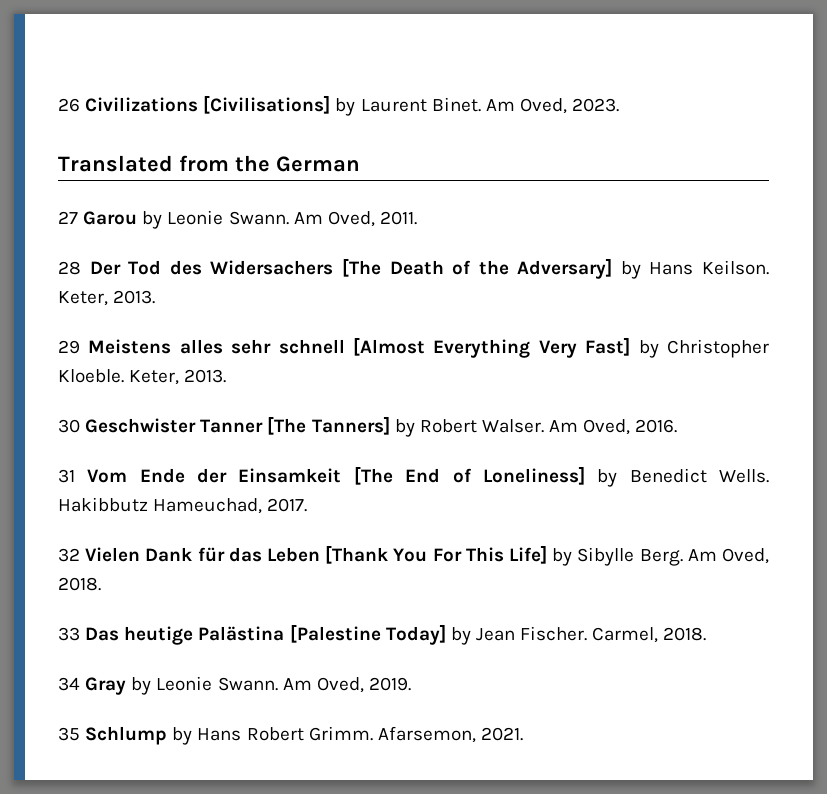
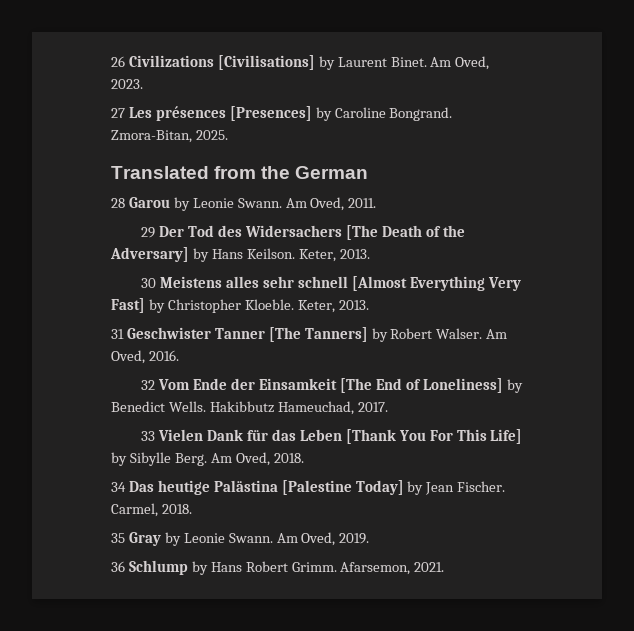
+ 27 Les présences [Presences] by Caroline Bongrand. Zmora-Bitan, 2025.
- 27 Garou by Leonie Swann.
+ 28 Garou by Leonie Swann.
- 28 Der Tod des Widersachers [The Death of the Adversary] by Hans Keilson.
+ 29 Der Tod des Widersachers [The Death of the Adversary] by Hans Keilson.
- 29 Meistens alles sehr schnell [Almost Everything Very Fast] by Christopher Kloeble.
+ 30 Meistens alles sehr schnell [Almost Everything Very Fast] by Christopher Kloeble.
- 30 Geschwister Tanner [The Tanners] by Robert Walser.
+ 31 Geschwister Tanner [The Tanners] by Robert Walser.
- 31 Vom Ende der Einsamkeit [The End of Loneliness] by Benedict Wells.
+ 32 Vom Ende der Einsamkeit [The End of Loneliness] by Benedict Wells.
- 32 Vielen Dank für das Leben [Thank You For This Life] by Sibylle Berg.
+ 33 Vielen Dank für das Leben [Thank You For This Life] by Sibylle Berg.
- 33 Das heutige Palästina [Palestine Today] by Jean Fischer.
+ 34 Das heutige Palästina [Palestine Today] by Jean Fischer.
- 34 Gray by Leonie Swann.
+ 35 Gray by Leonie Swann.
- 35 Schlump by Hans Robert Grimm.
+ 36 Schlump by Hans Robert Grimm.

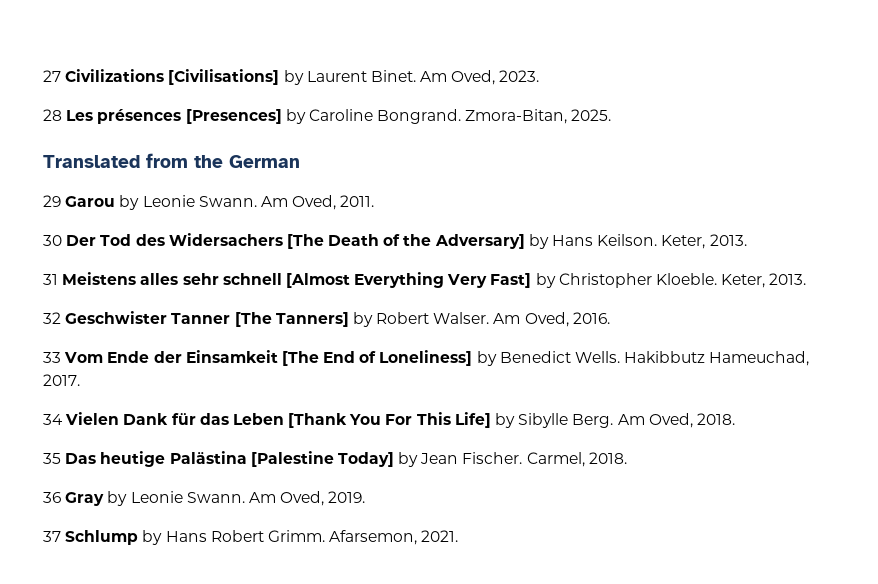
- 26 Civilizations [Civilisations] by Laurent Binet.
+ 27 Civilizations [Civilisations] by Laurent Binet.
- 27 Les présences [Presences] by Caroline Bongrand.
+ 28 Les présences [Presences] by Caroline Bongrand.
- 28 Garou by Leonie Swann.
+ 29 Garou by Leonie Swann.
- 29 Der Tod des Widersachers [The Death of the Adversary] by Hans Keilson.
+ 30 Der Tod des Widersachers [The Death of the Adversary] by Hans Keilson.
- 30 Meistens alles sehr schnell [Almost Everything Very Fast] by Christopher Kloeble.
+ 31 Meistens alles sehr schnell [Almost Everything Very Fast] by Christopher Kloeble.
- 31 Geschwister Tanner [The Tanners] by Robert Walser.
+ 32 Geschwister Tanner [The Tanners] by Robert Walser.
- 32 Vom Ende der Einsamkeit [The End of Loneliness] by Benedict Wells.
+ 33 Vom Ende der Einsamkeit [The End of Loneliness] by Benedict Wells.
- 33 Vielen Dank für das Leben [Thank You For This Life] by Sibylle Berg.
+ 34 Vielen Dank für das Leben [Thank You For This Life] by Sibylle Berg.
- 34 Das heutige Palästina [Palestine Today] by Jean Fischer.
+ 35 Das heutige Palästina [Palestine Today] by Jean Fischer.
- 35 Gray by Leonie Swann.
+ 36 Gray by Leonie Swann.
- 36 Schlump by Hans Robert Grimm.
+ 37 Schlump by Hans Robert Grimm.

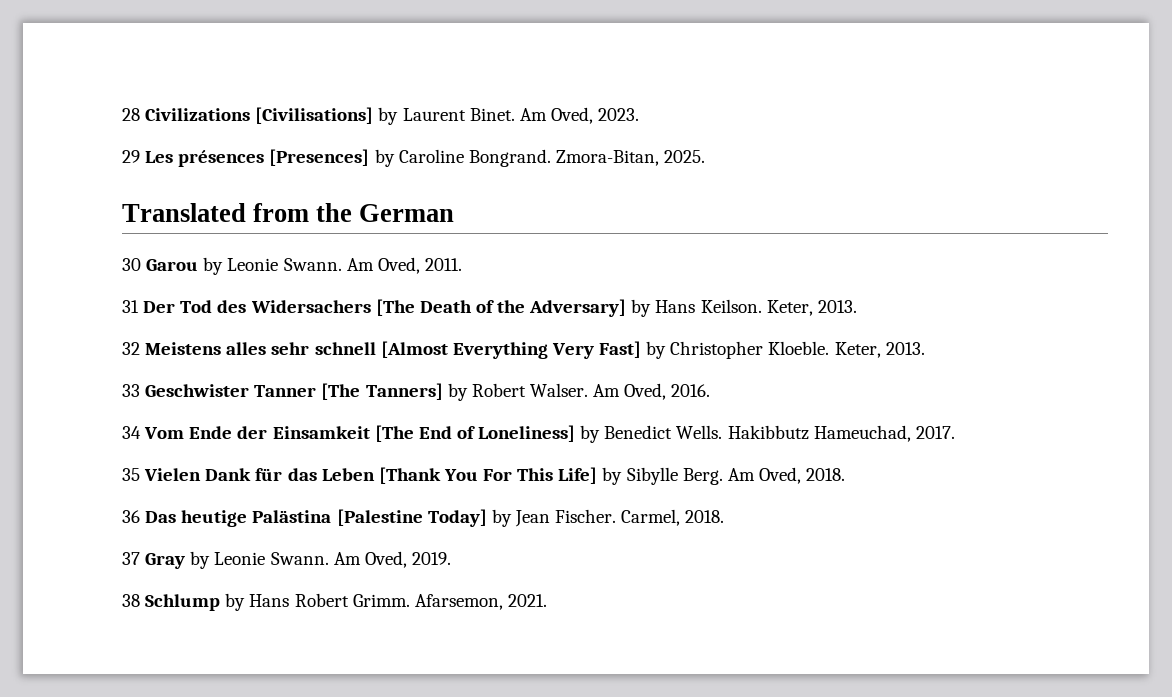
- 27 Civilizations [Civilisations] by Laurent Binet.
+ 28 Civilizations [Civilisations] by Laurent Binet.
- 28 Les présences [Presences] by Caroline Bongrand.
+ 29 Les présences [Presences] by Caroline Bongrand.
- 29 Garou by Leonie Swann.
+ 30 Garou by Leonie Swann.
- 30 Der Tod des Widersachers [The Death of the Adversary] by Hans Keilson.
+ 31 Der Tod des Widersachers [The Death of the Adversary] by Hans Keilson.
- 31 Meistens alles sehr schnell [Almost Everything Very Fast] by Christopher Kloeble.
+ 32 Meistens alles sehr schnell [Almost Everything Very Fast] by Christopher Kloeble.
- 32 Geschwister Tanner [The Tanners] by Robert Walser.
+ 33 Geschwister Tanner [The Tanners] by Robert Walser.
- 33 Vom Ende der Einsamkeit [The End of Loneliness] by Benedict Wells.
+ 34 Vom Ende der Einsamkeit [The End of Loneliness] by Benedict Wells.
- 34 Vielen Dank für das Leben [Thank You For This Life] by Sibylle Berg.
+ 35 Vielen Dank für das Leben [Thank You For This Life] by Sibylle Berg.
- 35 Das heutige Palästina [Palestine Today] by Jean Fischer.
+ 36 Das heutige Palästina [Palestine Today] by Jean Fischer.
- 36 Gray by Leonie Swann.
+ 37 Gray by Leonie Swann.
- 37 Schlump by Hans Robert Grimm.
+ 38 Schlump by Hans Robert Grimm.

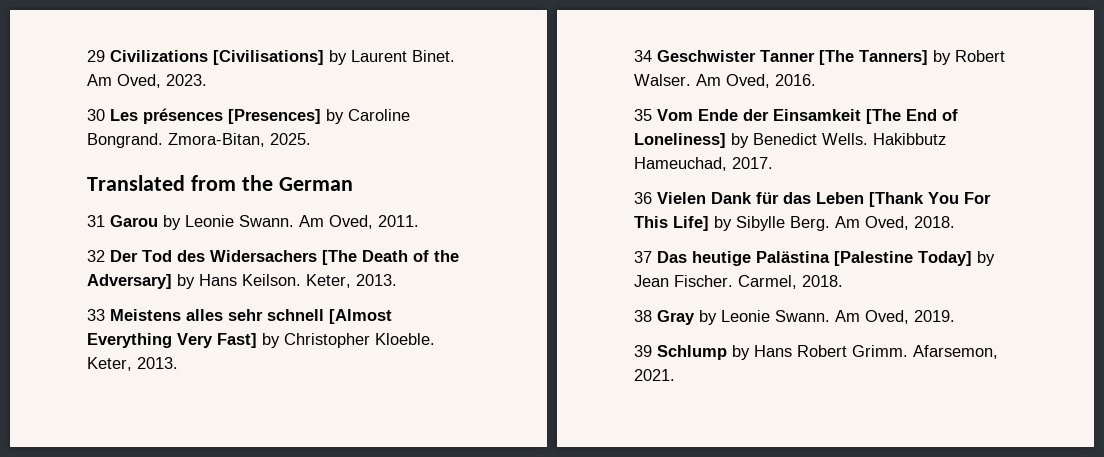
- 28 Civilizations [Civilisations] by Laurent Binet.
+ 29 Civilizations [Civilisations] by Laurent Binet.
- 29 Les présences [Presences] by Caroline Bongrand.
+ 30 Les présences [Presences] by Caroline Bongrand.
- 30 Garou by Leonie Swann.
+ 31 Garou by Leonie Swann.
- 31 Der Tod des Widersachers [The Death of the Adversary] by Hans Keilson.
+ 32 Der Tod des Widersachers [The Death of the Adversary] by Hans Keilson.
- 32 Meistens alles sehr schnell [Almost Everything Very Fast] by Christopher Kloeble.
+ 33 Meistens alles sehr schnell [Almost Everything Very Fast] by Christopher Kloeble.
- 33 Geschwister Tanner [The Tanners] by Robert Walser.
+ 34 Geschwister Tanner [The Tanners] by Robert Walser.
- 34 Vom Ende der Einsamkeit [The End of Loneliness] by Benedict Wells.
+ 35 Vom Ende der Einsamkeit [The End of Loneliness] by Benedict Wells.
- 35 Vielen Dank für das Leben [Thank You For This Life] by Sibylle Berg.
+ 36 Vielen Dank für das Leben [Thank You For This Life] by Sibylle Berg.
- 36 Das heutige Palästina [Palestine Today] by Jean Fischer.
+ 37 Das heutige Palästina [Palestine Today] by Jean Fischer.
- 37 Gray by Leonie Swann.
+ 38 Gray by Leonie Swann.
- 38 Schlump by Hans Robert Grimm.
+ 39 Schlump by Hans Robert Grimm.

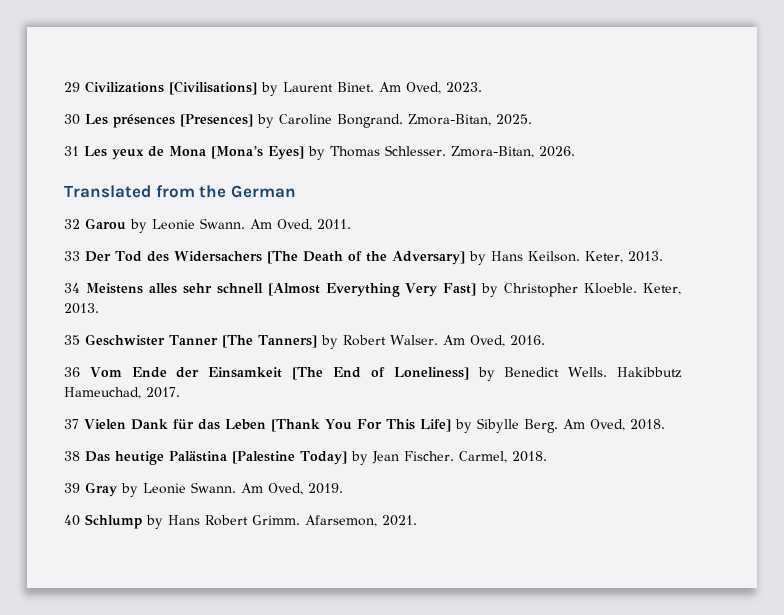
+ 31 Les yeux de Mona [Mona’s Eyes] by Thomas Schlesser. Zmora-Bitan, 2026.
- 31 Garou by Leonie Swann.
+ 32 Garou by Leonie Swann.
- 32 Der Tod des Widersachers [The Death of the Adversary] by Hans Keilson.
+ 33 Der Tod des Widersachers [The Death of the Adversary] by Hans Keilson.
- 33 Meistens alles sehr schnell [Almost Everything Very Fast] by Christopher Kloeble.
+ 34 Meistens alles sehr schnell [Almost Everything Very Fast] by Christopher Kloeble.
- 34 Geschwister Tanner [The Tanners] by Robert Walser.
+ 35 Geschwister Tanner [The Tanners] by Robert Walser.
- 35 Vom Ende der Einsamkeit [The End of Loneliness] by Benedict Wells.
+ 36 Vom Ende der Einsamkeit [The End of Loneliness] by Benedict Wells.
- 36 Vielen Dank für das Leben [Thank You For This Life] by Sibylle Berg.
+ 37 Vielen Dank für das Leben [Thank You For This Life] by Sibylle Berg.
- 37 Das heutige Palästina [Palestine Today] by Jean Fischer.
+ 38 Das heutige Palästina [Palestine Today] by Jean Fischer.
- 38 Gray by Leonie Swann.
+ 39 Gray by Leonie Swann.
- 39 Schlump by Hans Robert Grimm.
+ 40 Schlump by Hans Robert Grimm.

